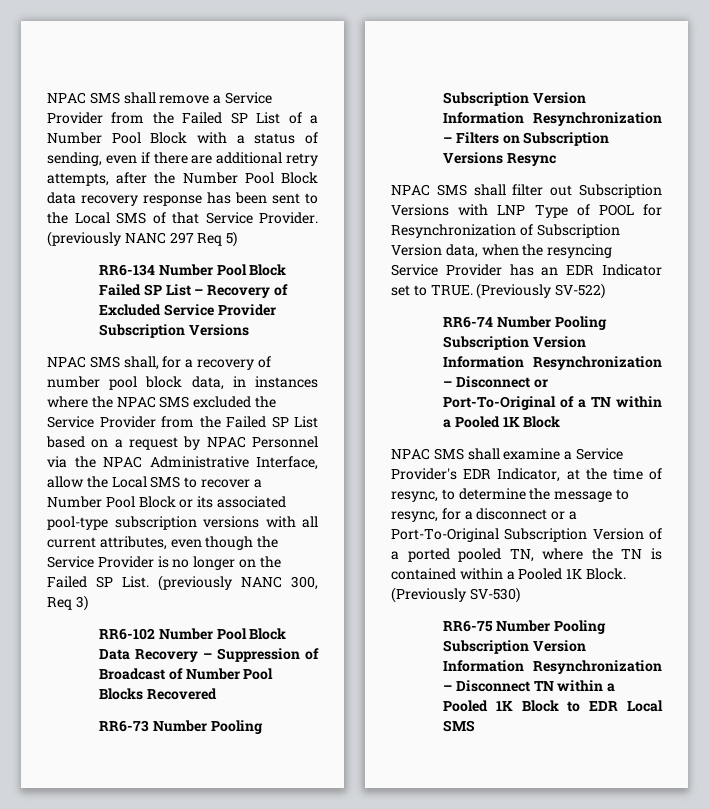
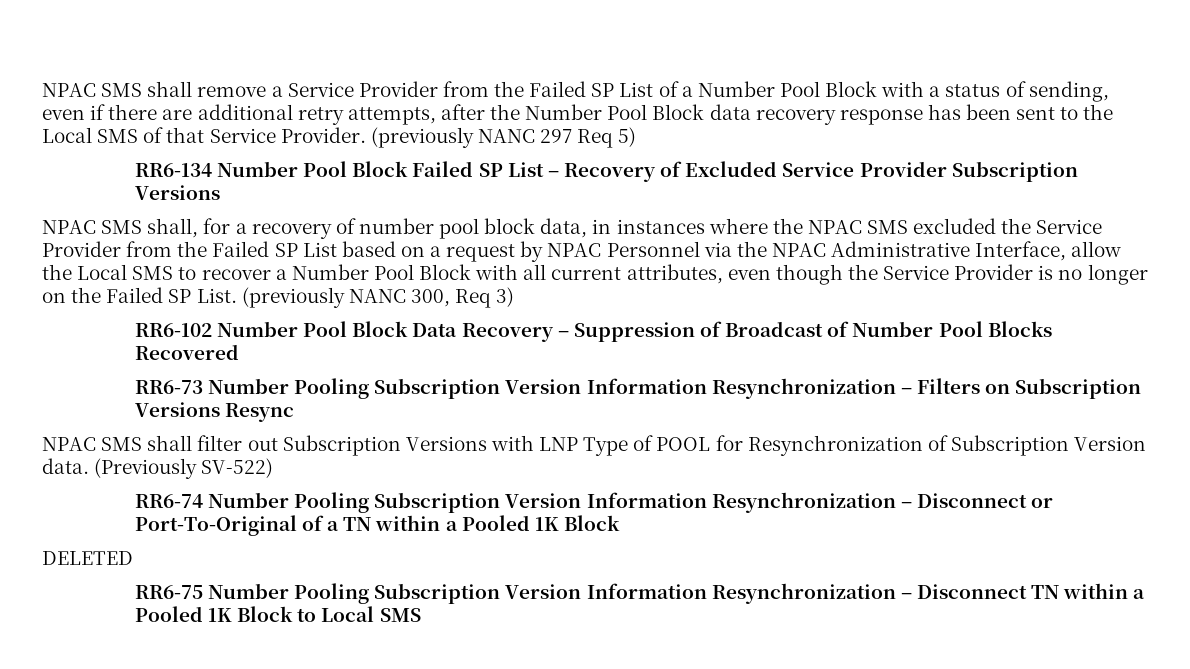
- NPAC SMS shall, for a recovery of number pool block data, in instances where the NPAC SMS excluded the Service Provider from the Failed SP List based on a request by NPAC Personnel via the NPAC Administrative Interface, allow the Local SMS to recover a Number Pool Block or its associated pool-type subscription versions with all current attributes, even though the Service Provider is no longer on the Failed SP List.
+ NPAC SMS shall, for a recovery of number pool block data, in instances where the NPAC SMS excluded the Service Provider from the Failed SP List based on a request by NPAC Personnel via the NPAC Administrative Interface, allow the Local SMS to recover a Number Pool Block with all current attributes, even though the Service Provider is no longer on the Failed SP List.
- NPAC SMS shall filter out Subscription Versions with LNP Type of POOL for Resynchronization of Subscription Version data, when the resyncing Service Provider has an EDR Indicator set to TRUE.
+ NPAC SMS shall filter out Subscription Versions with LNP Type of POOL for Resynchronization of Subscription Version data.
- NPAC SMS shall examine a Service Provider's EDR Indicator, at the time of resync, to determine the message to resync, for a disconnect or a Port-To-Original Subscription Version of a ported pooled TN, where the TN is contained within a Pooled 1K Block. (Previously SV-530)
+ DELETED
- RR6-75 Number Pooling Subscription Version Information Resynchronization – Disconnect TN within a Pooled 1K Block to EDR Local SMS
+ RR6-75 Number Pooling Subscription Version Information Resynchronization – Disconnect TN within a Pooled 1K Block to Local SMS

